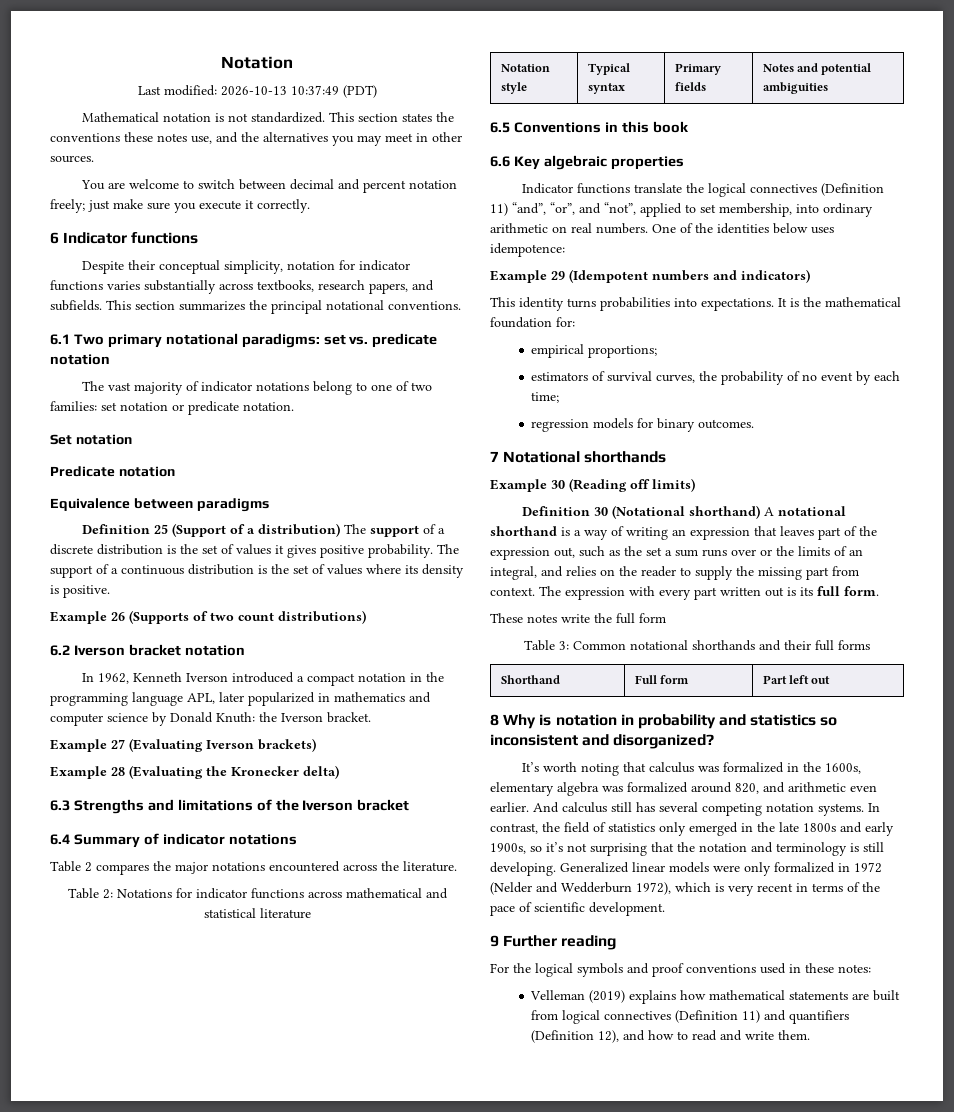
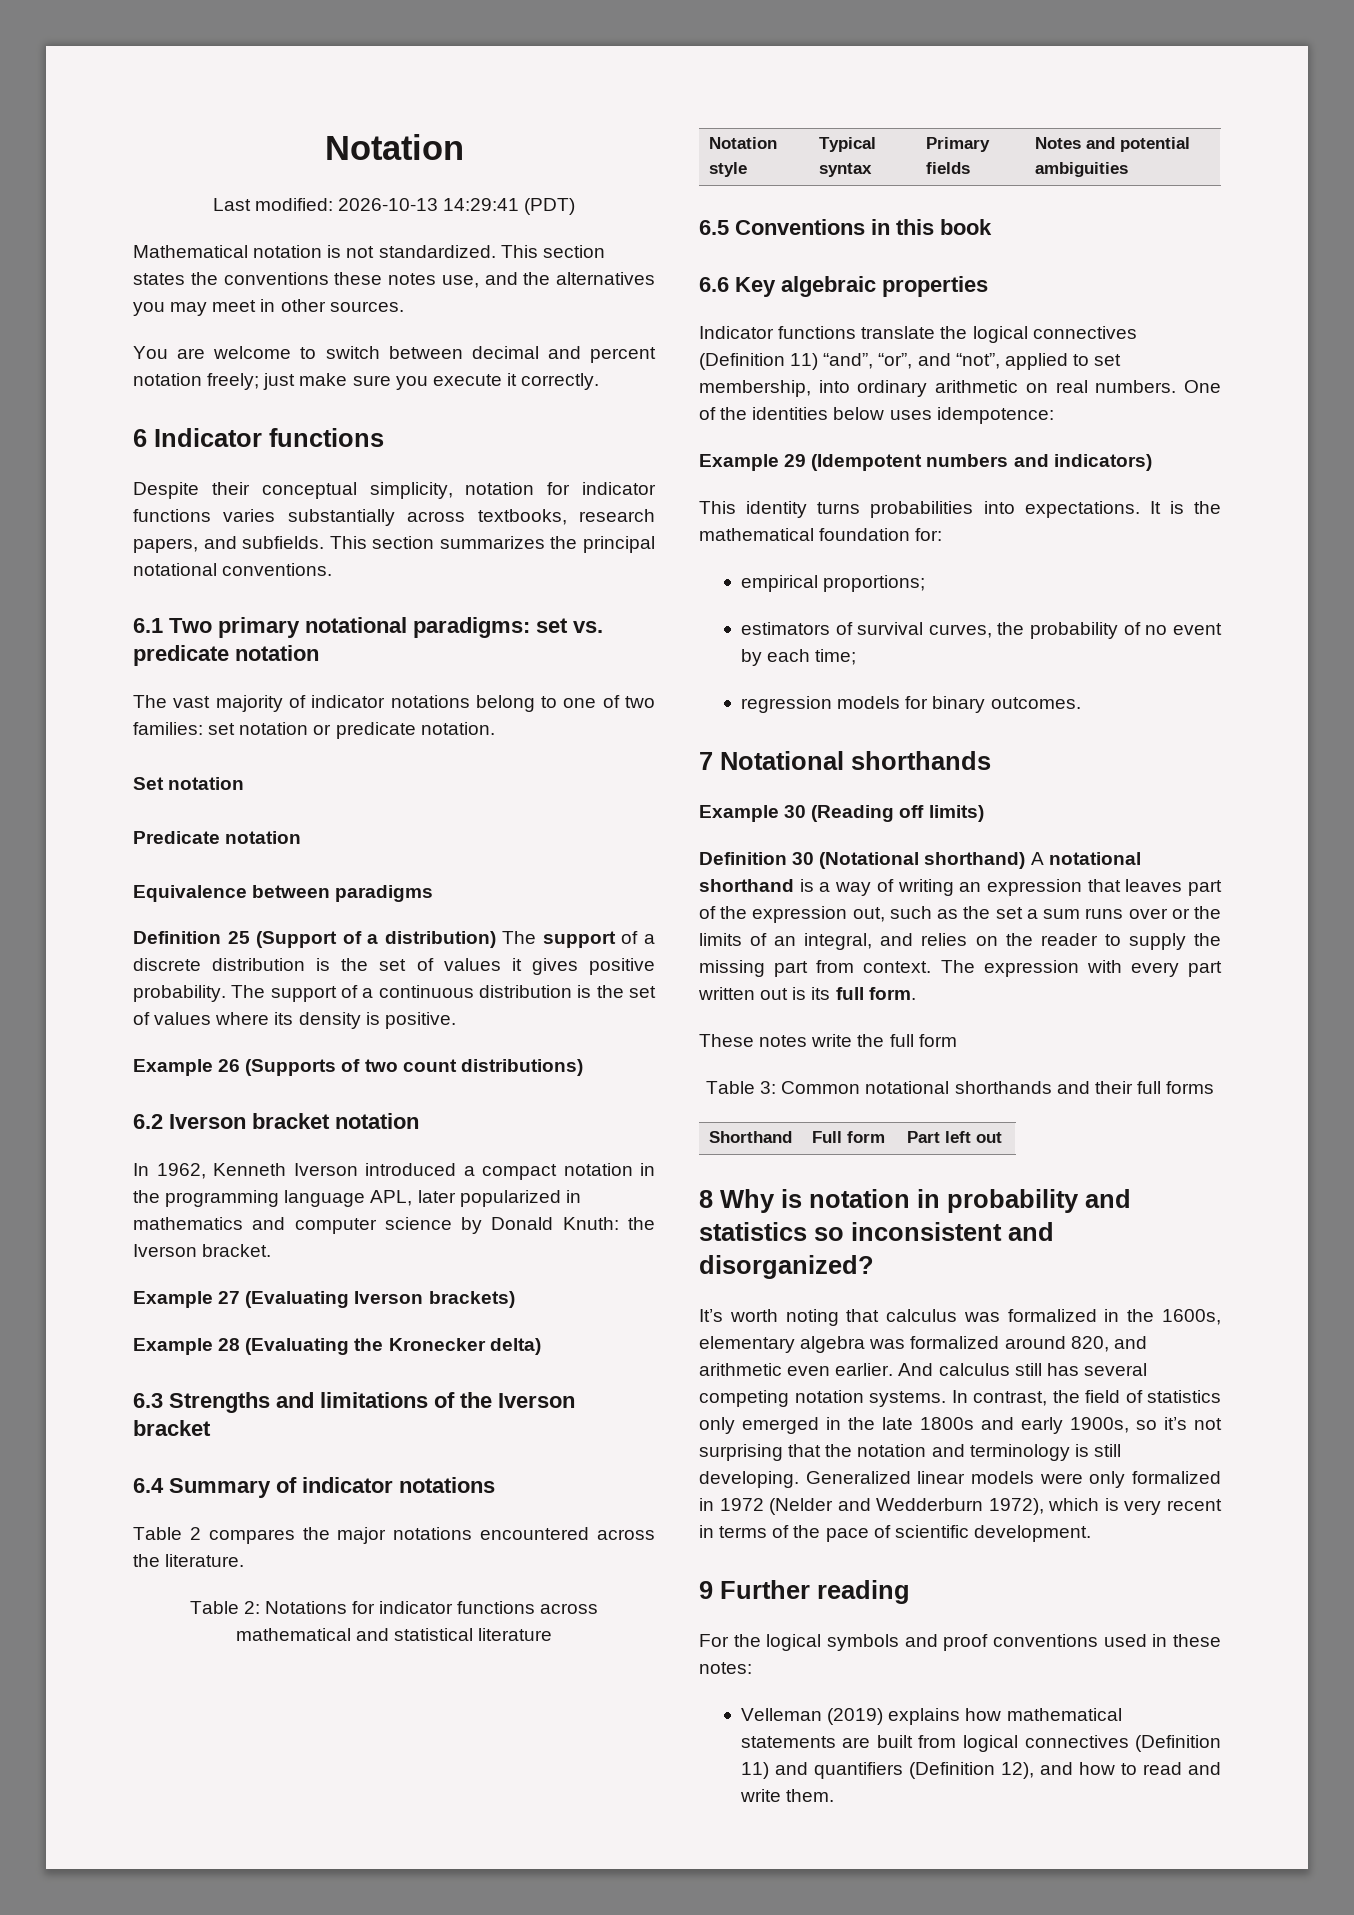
- Last modified: 2026-10-13 10:37:49 (PDT)
+ Last modified: 2026-10-13 14:29:41 (PDT)

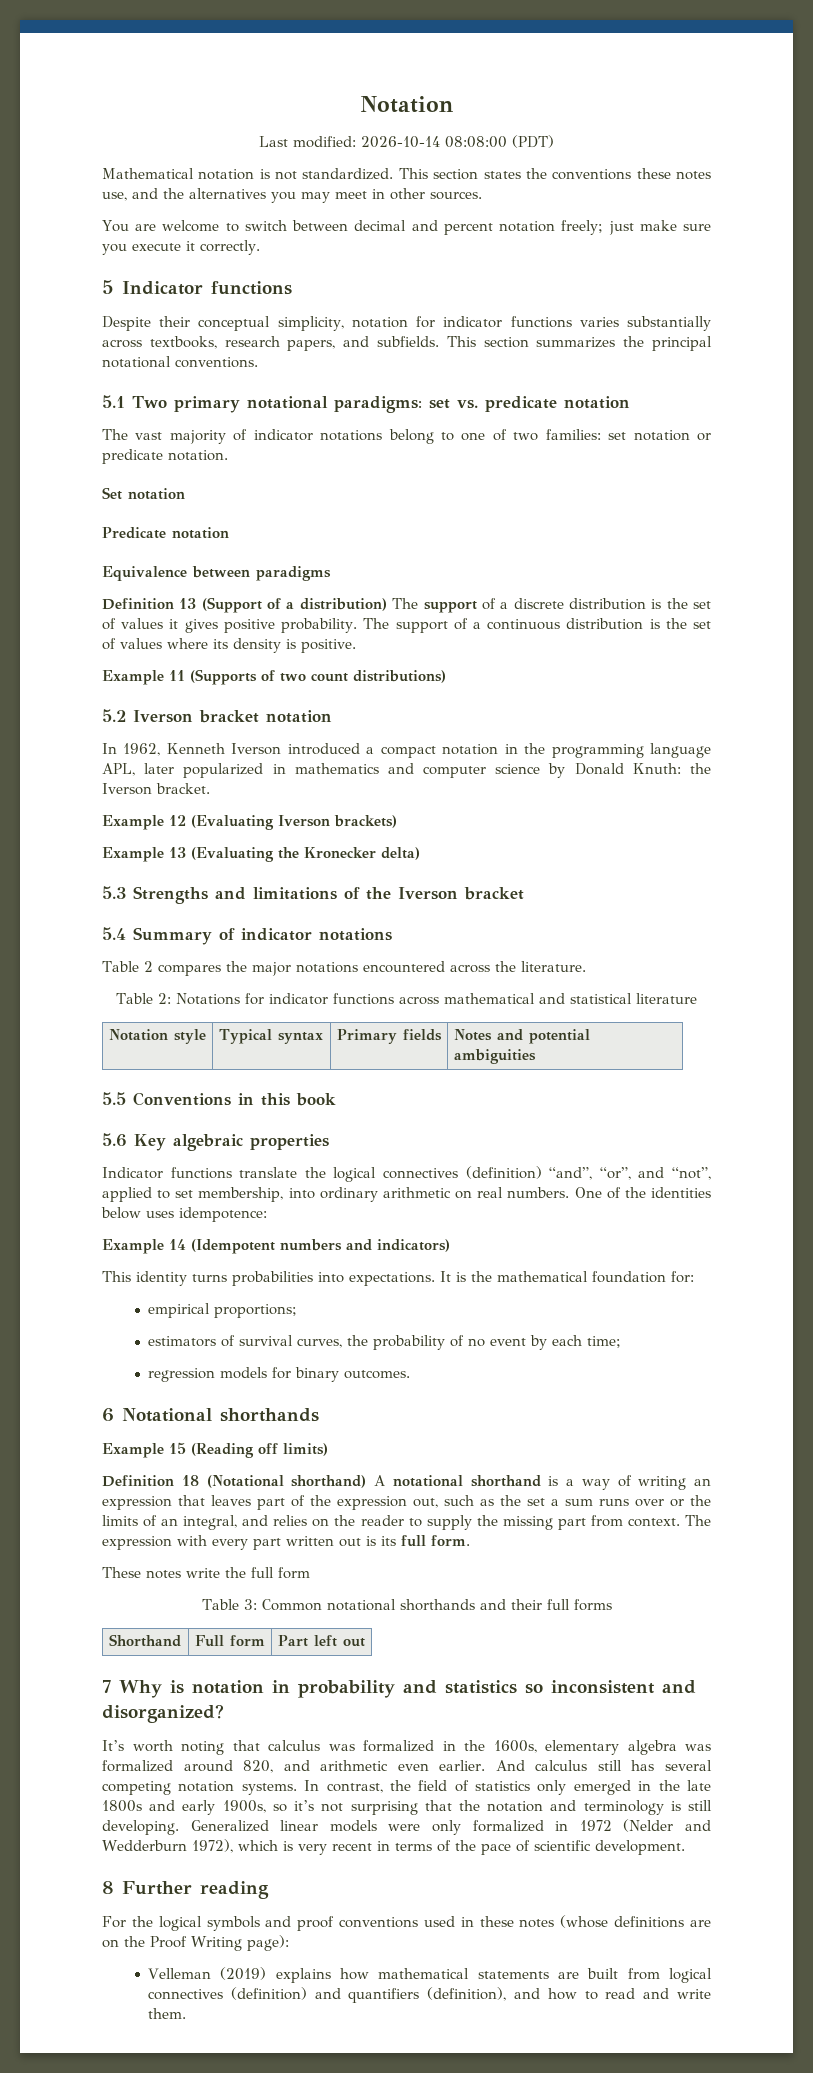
- Last modified: 2026-10-13 14:29:41 (PDT)
+ Last modified: 2026-10-14 08:08:00 (PDT)
- 6 Indicator functions
+ 5 Indicator functions
- 6.1 Two primary notational paradigms: set vs. predicate notation
+ 5.1 Two primary notational paradigms: set vs. predicate notation
- Definition 25 (Support of a distribution) The support of a discrete distribution is the set of values it gives positive probability.
+ Definition 13 (Support of a distribution) The support of a discrete distribution is the set of values it gives positive probability.
- Example 26 (Supports of two count distributions)
+ Example 11 (Supports of two count distributions)
- 6.2 Iverson bracket notation
+ 5.2 Iverson bracket notation
- Example 27 (Evaluating Iverson brackets)
+ Example 12 (Evaluating Iverson brackets)
- Example 28 (Evaluating the Kronecker delta)
+ Example 13 (Evaluating the Kronecker delta)
- 6.3 Strengths and limitations of the Iverson bracket
+ 5.3 Strengths and limitations of the Iverson bracket
- 6.4 Summary of indicator notations
+ 5.4 Summary of indicator notations
- 6.5 Conventions in this book
+ 5.5 Conventions in this book
- 6.6 Key algebraic properties
+ 5.6 Key algebraic properties
- Indicator functions translate the logical connectives (Definition 11) “and”, “or”, and “not”, applied to set membership, into ordinary arithmetic on real numbers.
+ Indicator functions translate the logical connectives (definition) “and”, “or”, and “not”, applied to set membership, into ordinary arithmetic on real numbers.
- Example 29 (Idempotent numbers and indicators)
+ Example 14 (Idempotent numbers and indicators)
- 7 Notational shorthands
+ 6 Notational shorthands
- Example 30 (Reading off limits)
+ Example 15 (Reading off limits)
- Definition 30 (Notational shorthand) A notational shorthand is a way of writing an expression that leaves part of the expression out, such as the set a sum runs over or the limits of an integral, and relies on the reader to supply the missing part from context.
+ Definition 18 (Notational shorthand) A notational shorthand is a way of writing an expression that leaves part of the expression out, such as the set a sum runs over or the limits of an integral, and relies on the reader to supply the missing part from context.
- 8 Why is notation in probability and statistics so inconsistent and disorganized?
+ 7 Why is notation in probability and statistics so inconsistent and disorganized?
- 9 Further reading
+ 8 Further reading
- For the logical symbols and proof conventions used in these notes:
+ For the logical symbols and proof conventions used in these notes (whose definitions are on the Proof Writing page):
- Velleman (2019) explains how mathematical statements are built from logical connectives (Definition 11) and quantifiers (Definition 12), and how to read and write them.
+ Velleman (2019) explains how mathematical statements are built from logical connectives (definition) and quantifiers (definition), and how to read and write them.

